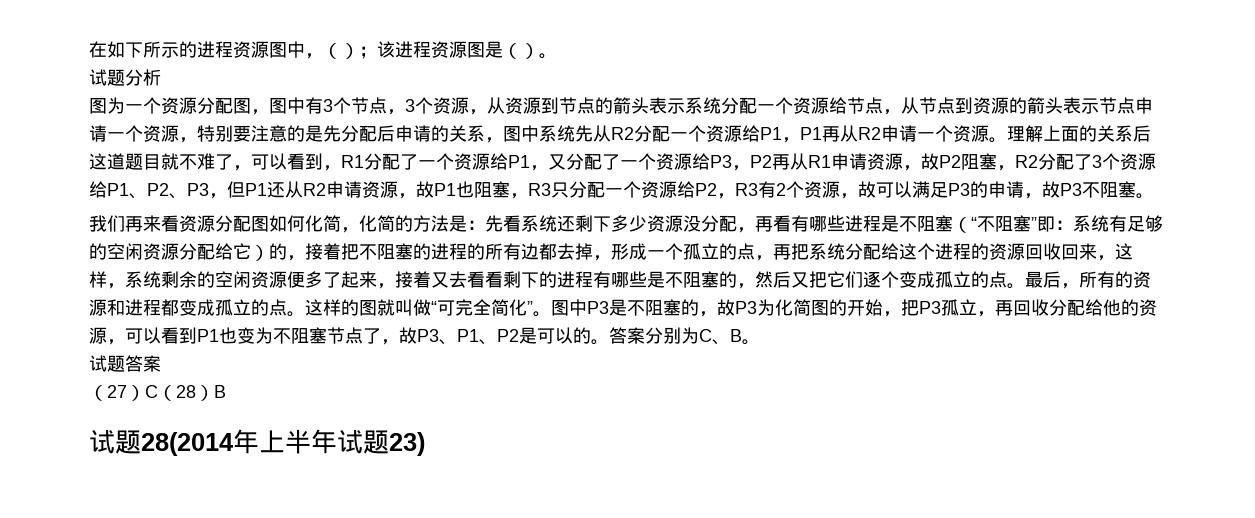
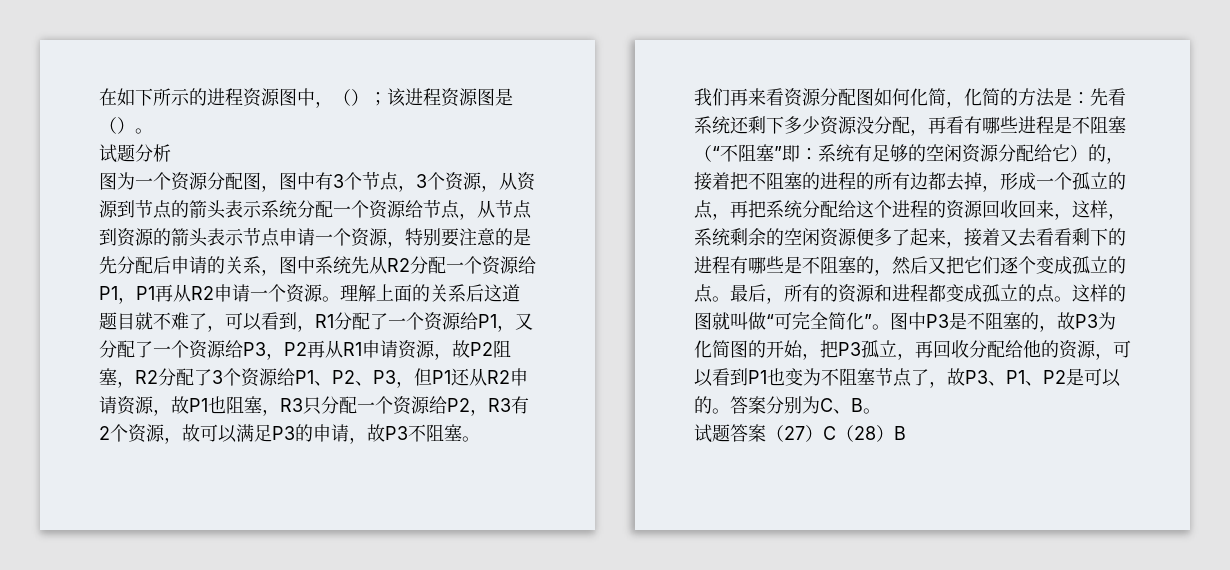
- 试题答案
- （27）C（28）B
+ 试题答案（27）C（28）B
- 试题28(2014年上半年试题23)

